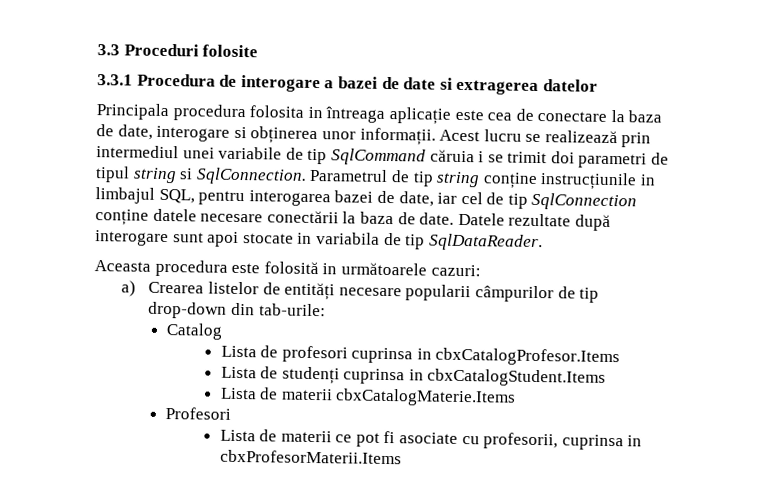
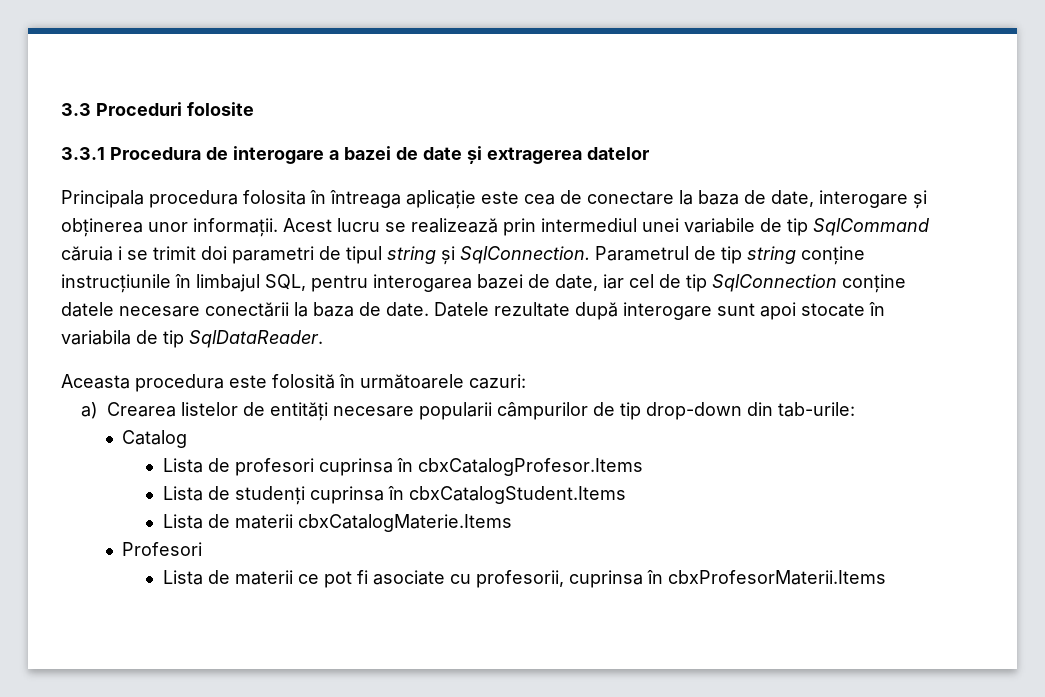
- 3.3.1 Procedura de interogare a bazei de date si extragerea datelor
+ 3.3.1 Procedura de interogare a bazei de date și extragerea datelor
- Principala procedura folosita in întreaga aplicație este cea de conectare la baza de date, interogare si obținerea unor informații.
+ Principala procedura folosita în întreaga aplicație este cea de conectare la baza de date, interogare și obținerea unor informații.
- Acest lucru se realizează prin intermediul unei variabile de tip SqlCommand căruia i se trimit doi parametri de tipul string si SqlConnection.
+ Acest lucru se realizează prin intermediul unei variabile de tip SqlCommand căruia i se trimit doi parametri de tipul string și SqlConnection.
- Parametrul de tip string conține instrucțiunile in limbajul SQL, pentru interogarea bazei de date, iar cel de tip SqlConnection conține datele necesare conectării la baza de date.
+ Parametrul de tip string conține instrucțiunile în limbajul SQL, pentru interogarea bazei de date, iar cel de tip SqlConnection conține datele necesare conectării la baza de date.
- Datele rezultate după interogare sunt apoi stocate in variabila de tip SqlDataReader.
+ Datele rezultate după interogare sunt apoi stocate în variabila de tip SqlDataReader.
- Aceasta procedura este folosită in următoarele cazuri:
+ Aceasta procedura este folosită în următoarele cazuri:
- Lista de profesori cuprinsa in cbxCatalogProfesor.Items
+ Lista de profesori cuprinsa în cbxCatalogProfesor.Items
- Lista de studenți cuprinsa in cbxCatalogStudent.Items
+ Lista de studenți cuprinsa în cbxCatalogStudent.Items
- Lista de materii ce pot fi asociate cu profesorii, cuprinsa in cbxProfesorMaterii.Items
+ Lista de materii ce pot fi asociate cu profesorii, cuprinsa în cbxProfesorMaterii.Items

